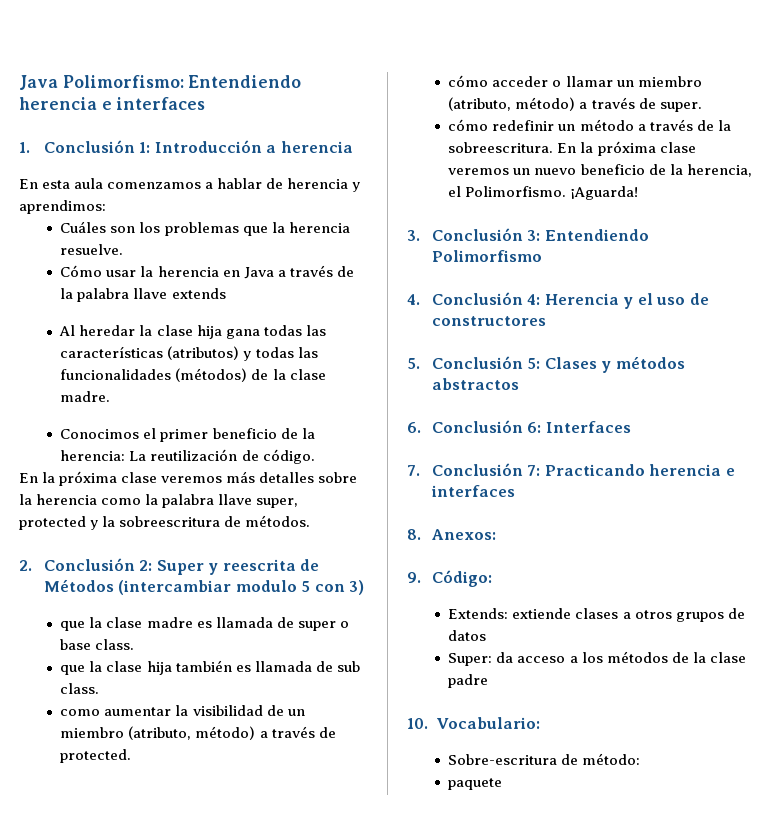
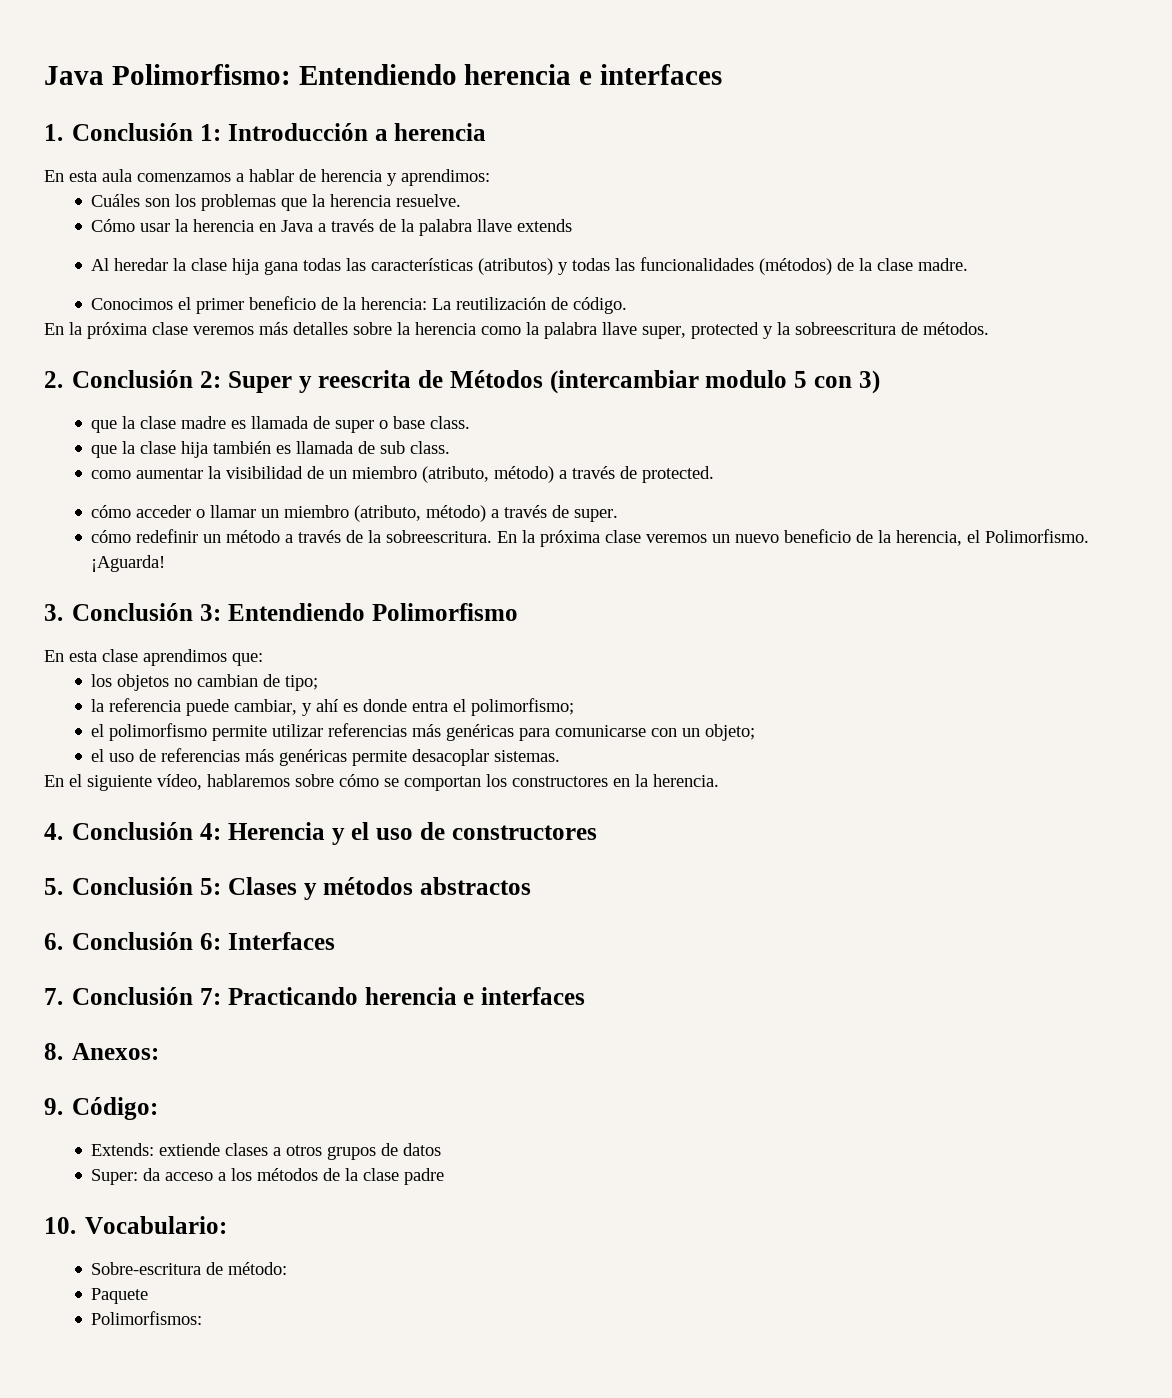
+ En esta clase aprendimos que:
+ los objetos no cambian de tipo;
+ la referencia puede cambiar, y ahí es donde entra el polimorfismo;
+ el polimorfismo permite utilizar referencias más genéricas para comunicarse con un objeto;
+ el uso de referencias más genéricas permite desacoplar sistemas.
+ En el siguiente vídeo, hablaremos sobre cómo se comportan los constructores en la herencia.
- paquete
+ Paquete
+ Polimorfismos:

